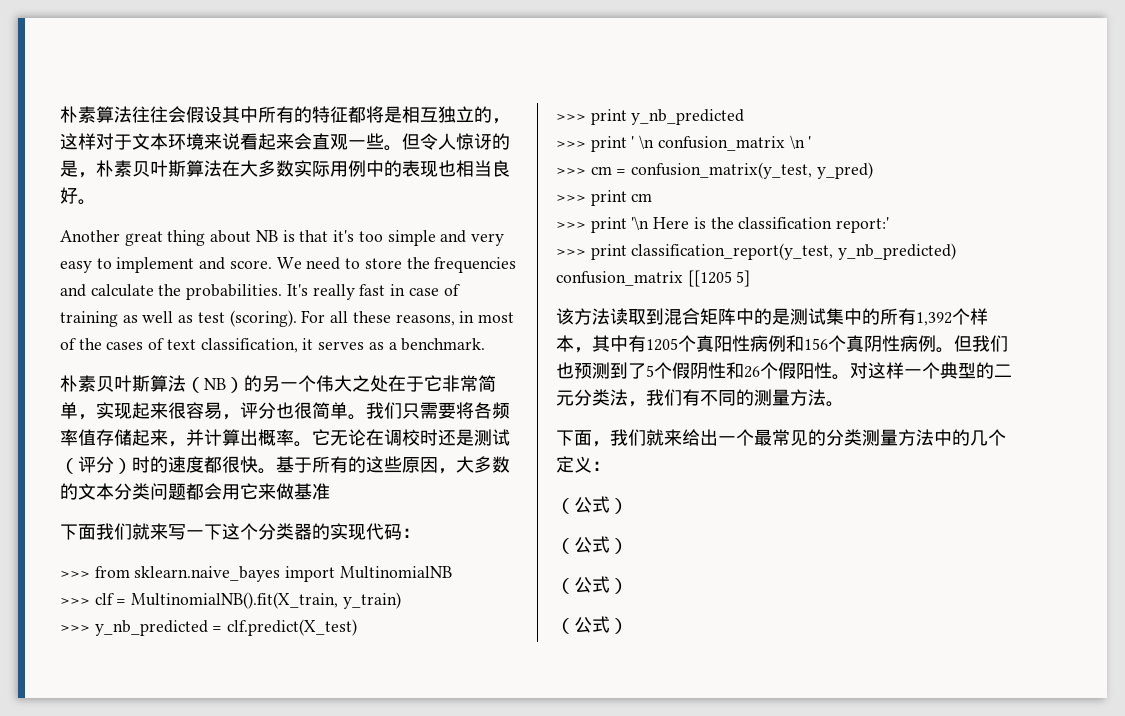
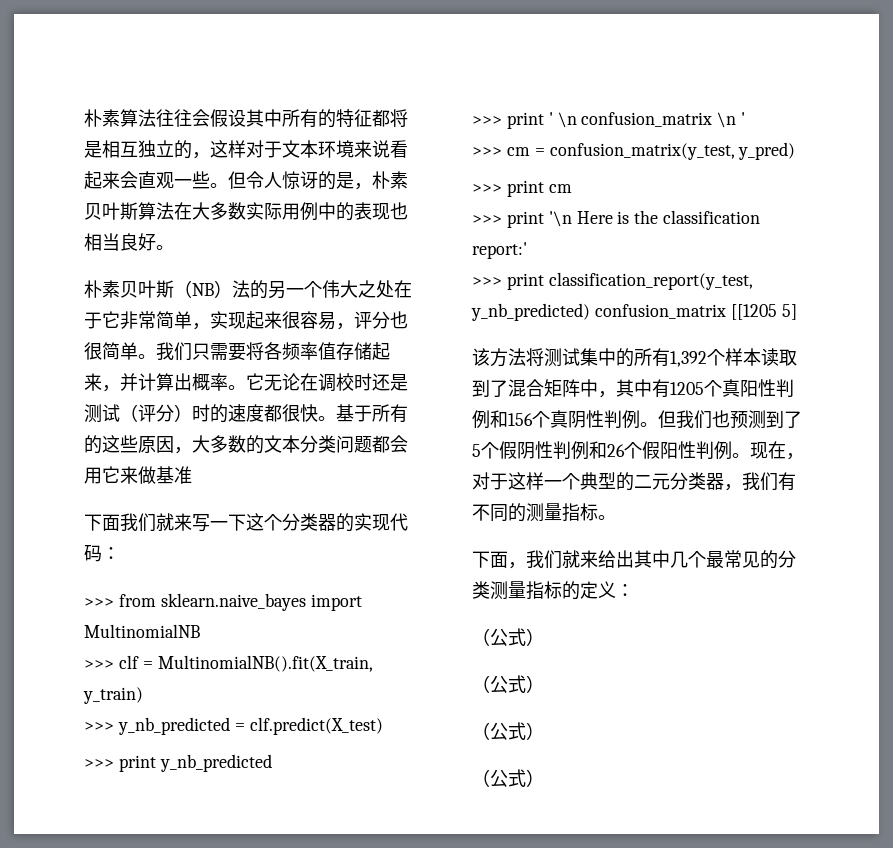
- Another great thing about NB is that it's too simple and very easy to implement and score. We need to store the frequencies and calculate the probabilities. It's really fast in case of training as well as test (scoring). For all these reasons, in most of the cases of text classification, it serves as a benchmark.
- 朴素贝叶斯算法（NB）的另一个伟大之处在于它非常简单，实现起来很容易，评分也很简单。
+ 朴素贝叶斯（NB）法的另一个伟大之处在于它非常简单，实现起来很容易，评分也很简单。
- 该方法读取到混合矩阵中的是测试集中的所有1,392个样本，其中有1205个真阳性病例和156个真阴性病例。
+ 该方法将测试集中的所有1,392个样本读取到了混合矩阵中，其中有1205个真阳性判例和156个真阴性判例。
- 但我们也预测到了5个假阴性和26个假阳性。对这样一个典型的二元分类法，我们有不同的测量方法。
+ 但我们也预测到了5个假阴性判例和26个假阳性判例。现在，对于这样一个典型的二元分类器，我们有不同的测量指标。
- 下面，我们就来给出一个最常见的分类测量方法中的几个定义：
+ 下面，我们就来给出其中几个最常见的分类测量指标的定义：

